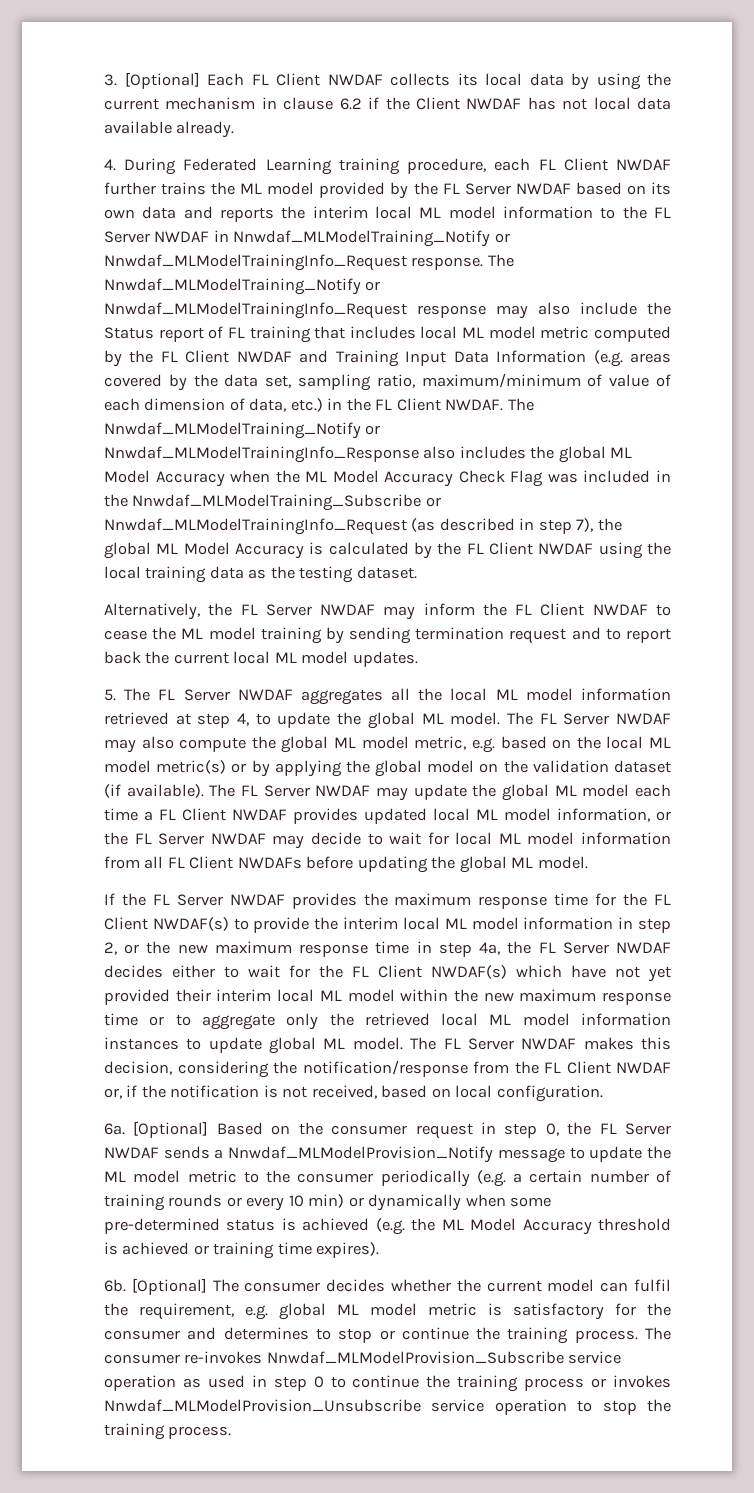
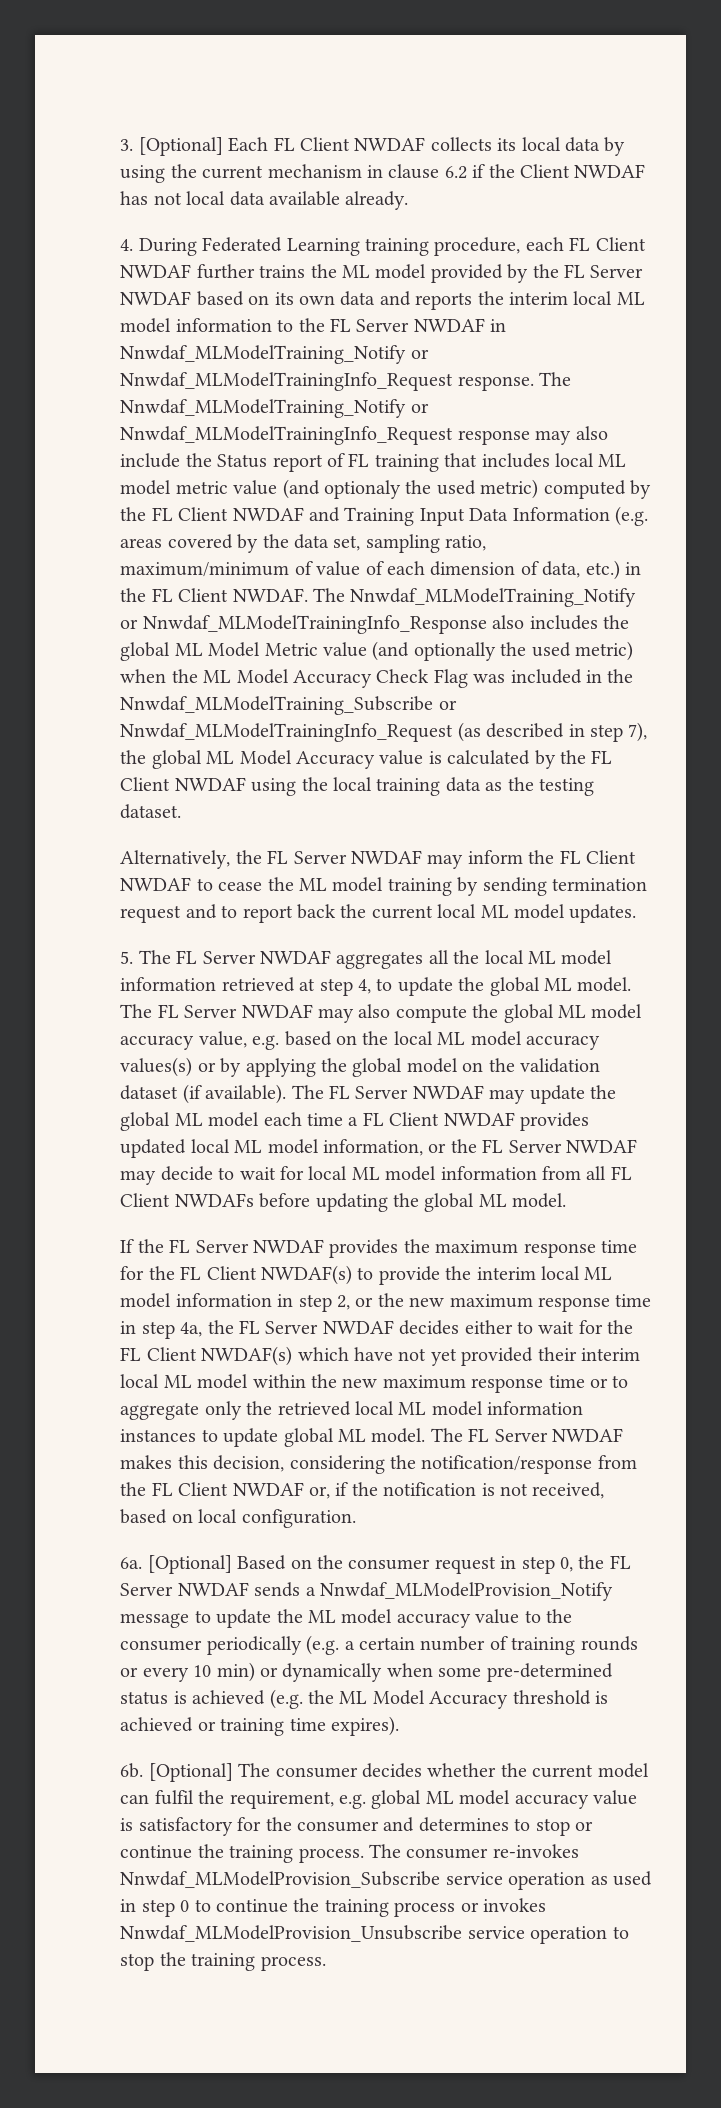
- The Nnwdaf_MLModelTraining_Notify or Nnwdaf_MLModelTrainingInfo_Request response may also include the Status report of FL training that includes local ML model metric computed by the FL Client NWDAF and Training Input Data Information (e.g. areas covered by the data set, sampling ratio, maximum/minimum of value of each dimension of data, etc.) in the FL Client NWDAF.
+ The Nnwdaf_MLModelTraining_Notify or Nnwdaf_MLModelTrainingInfo_Request response may also include the Status report of FL training that includes local ML model metric value (and optionaly the used metric) computed by the FL Client NWDAF and Training Input Data Information (e.g. areas covered by the data set, sampling ratio, maximum/minimum of value of each dimension of data, etc.) in the FL Client NWDAF.
- The Nnwdaf_MLModelTraining_Notify or Nnwdaf_MLModelTrainingInfo_Response also includes the global ML Model Accuracy when the ML Model Accuracy Check Flag was included in the Nnwdaf_MLModelTraining_Subscribe or Nnwdaf_MLModelTrainingInfo_Request (as described in step 7), the global ML Model Accuracy is calculated by the FL Client NWDAF using the local training data as the testing dataset.
+ The Nnwdaf_MLModelTraining_Notify or Nnwdaf_MLModelTrainingInfo_Response also includes the global ML Model Metric value (and optionally the used metric) when the ML Model Accuracy Check Flag was included in the Nnwdaf_MLModelTraining_Subscribe or Nnwdaf_MLModelTrainingInfo_Request (as described in step 7), the global ML Model Accuracy value is calculated by the FL Client NWDAF using the local training data as the testing dataset.
- The FL Server NWDAF may also compute the global ML model metric, e.g. based on the local ML model metric(s) or by applying the global model on the validation dataset (if available).
+ The FL Server NWDAF may also compute the global ML model accuracy value, e.g. based on the local ML model accuracy values(s) or by applying the global model on the validation dataset (if available).
- [Optional] Based on the consumer request in step 0, the FL Server NWDAF sends a Nnwdaf_MLModelProvision_Notify message to update the ML model metric to the consumer periodically (e.g. a certain number of training rounds or every 10 min) or dynamically when some pre-determined status is achieved (e.g. the ML Model Accuracy threshold is achieved or training time expires).
+ [Optional] Based on the consumer request in step 0, the FL Server NWDAF sends a Nnwdaf_MLModelProvision_Notify message to update the ML model accuracy value to the consumer periodically (e.g. a certain number of training rounds or every 10 min) or dynamically when some pre-determined status is achieved (e.g. the ML Model Accuracy threshold is achieved or training time expires).
- [Optional] The consumer decides whether the current model can fulfil the requirement, e.g. global ML model metric is satisfactory for the consumer and determines to stop or continue the training process.
+ [Optional] The consumer decides whether the current model can fulfil the requirement, e.g. global ML model accuracy value is satisfactory for the consumer and determines to stop or continue the training process.

